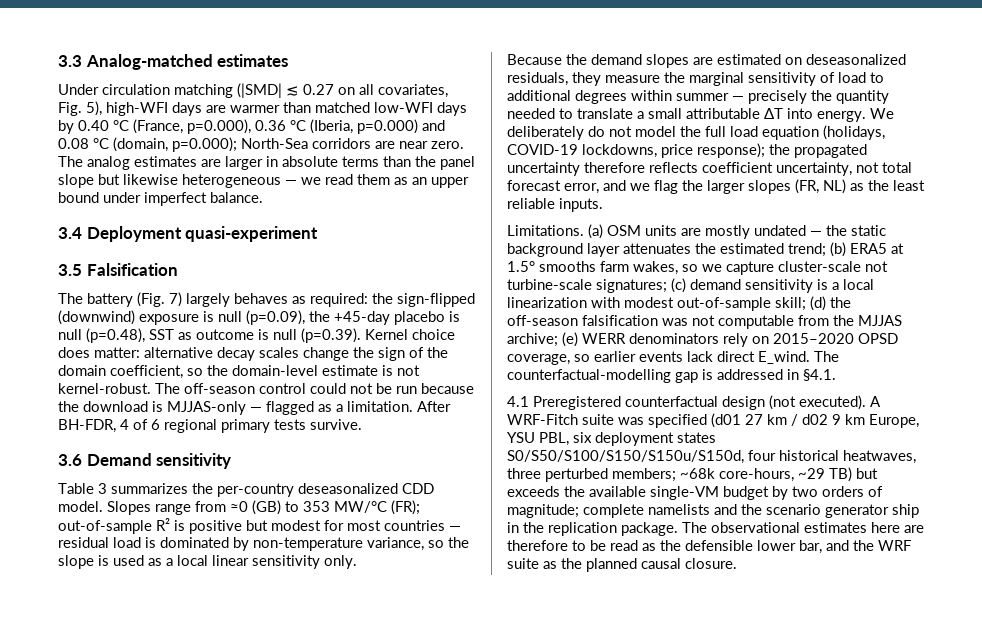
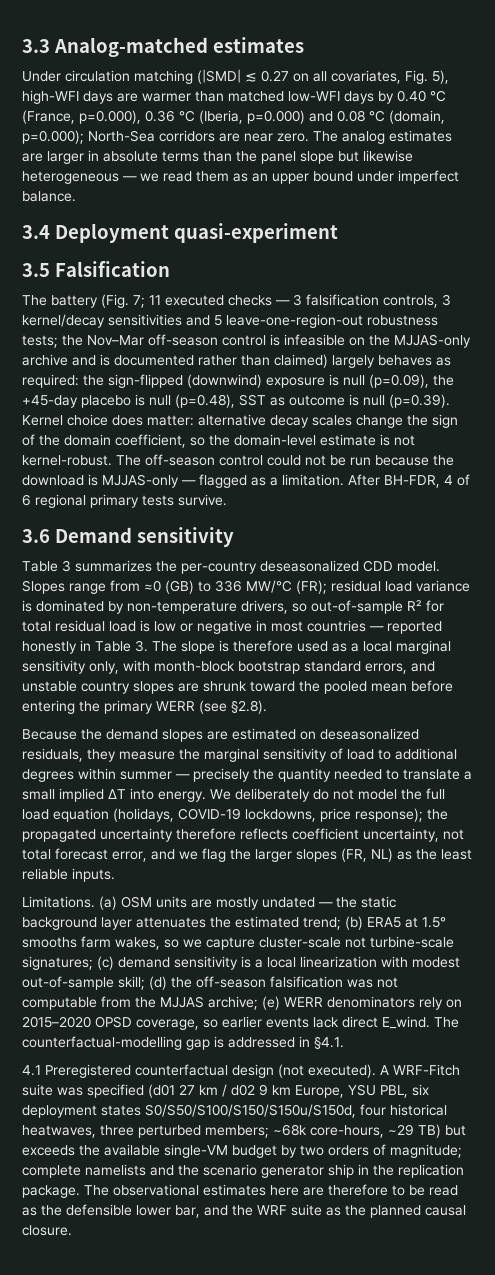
- The battery (Fig. 7) largely behaves as required: the sign-flipped (downwind) exposure is null (p=0.09), the +45-day placebo is null (p=0.48), SST as outcome is null (p=0.39). Kernel choice does matter: alternative decay scales change the sign of the domain coefficient, so the domain-level estimate is not kernel-robust.
+ The battery (Fig. 7; 11 executed checks — 3 falsification controls, 3 kernel/decay sensitivities and 5 leave-one-region-out robustness tests; the Nov–Mar off-season control is infeasible on the MJJAS-only archive and is documented rather than claimed) largely behaves as required: the sign-flipped (downwind) exposure is null (p=0.09), the +45-day placebo is null (p=0.48), SST as outcome is null (p=0.39). Kernel choice does matter: alternative decay scales change the sign of the domain coefficient, so the domain-level estimate is not kernel-robust.
- Slopes range from ≈0 (GB) to 353 MW/°C (FR); out-of-sample R² is positive but modest for most countries — residual load is dominated by non-temperature variance, so the slope is used as a local linear sensitivity only.
+ Slopes range from ≈0 (GB) to 336 MW/°C (FR); residual load variance is dominated by non-temperature drivers, so out-of-sample R² for total residual load is low or negative in most countries — reported honestly in Table 3. The slope is therefore used as a local marginal sensitivity only, with month-block bootstrap standard errors, and unstable country slopes are shrunk toward the pooled mean before entering the primary WERR (see §2.8).
- Because the demand slopes are estimated on deseasonalized residuals, they measure the marginal sensitivity of load to additional degrees within summer — precisely the quantity needed to translate a small attributable ΔT into energy.
+ Because the demand slopes are estimated on deseasonalized residuals, they measure the marginal sensitivity of load to additional degrees within summer — precisely the quantity needed to translate a small implied ΔT into energy.

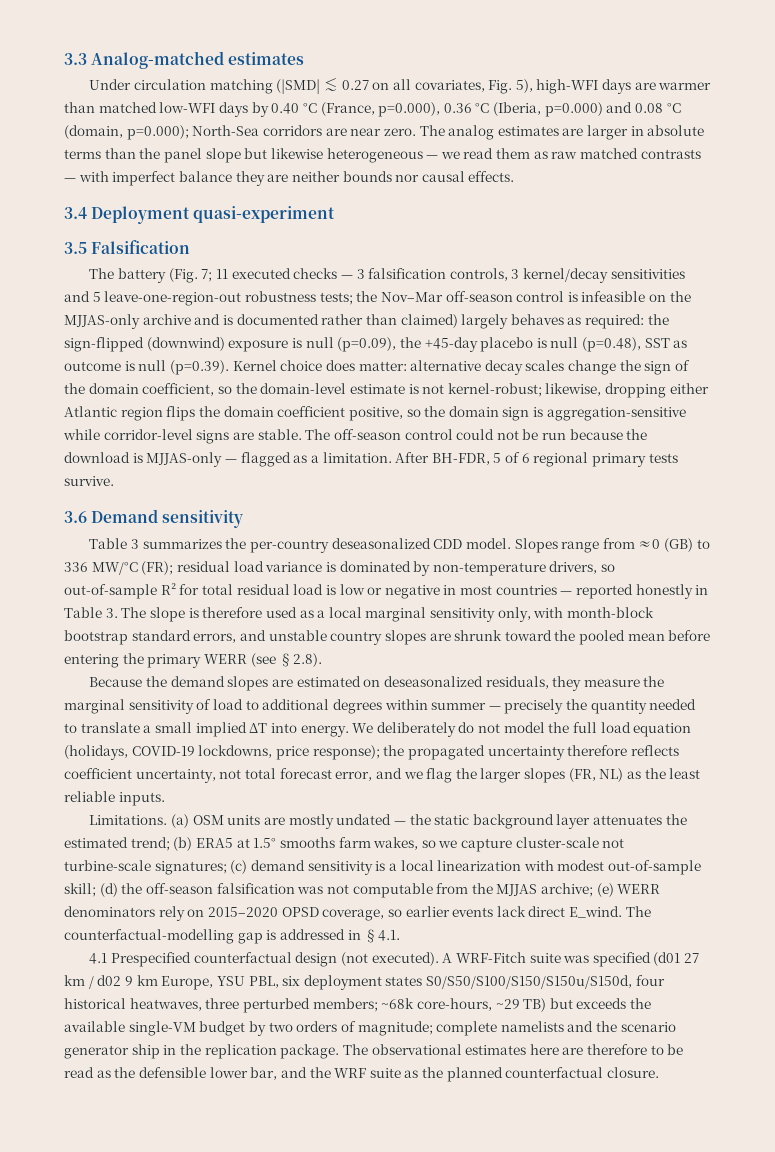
- The analog estimates are larger in absolute terms than the panel slope but likewise heterogeneous — we read them as an upper bound under imperfect balance.
+ The analog estimates are larger in absolute terms than the panel slope but likewise heterogeneous — we read them as raw matched contrasts — with imperfect balance they are neither bounds nor causal effects.
- alternative decay scales change the sign of the domain coefficient, so the domain-level estimate is not kernel-robust.
+ alternative decay scales change the sign of the domain coefficient, so the domain-level estimate is not kernel-robust; likewise, dropping either Atlantic region flips the domain coefficient positive, so the domain sign is aggregation-sensitive while corridor-level signs are stable.
- After BH-FDR, 4 of 6 regional primary tests survive.
+ After BH-FDR, 5 of 6 regional primary tests survive.
- 4.1 Preregistered counterfactual design (not executed).
+ 4.1 Prespecified counterfactual design (not executed).
- The observational estimates here are therefore to be read as the defensible lower bar, and the WRF suite as the planned causal closure.
+ The observational estimates here are therefore to be read as the defensible lower bar, and the WRF suite as the planned counterfactual closure.

